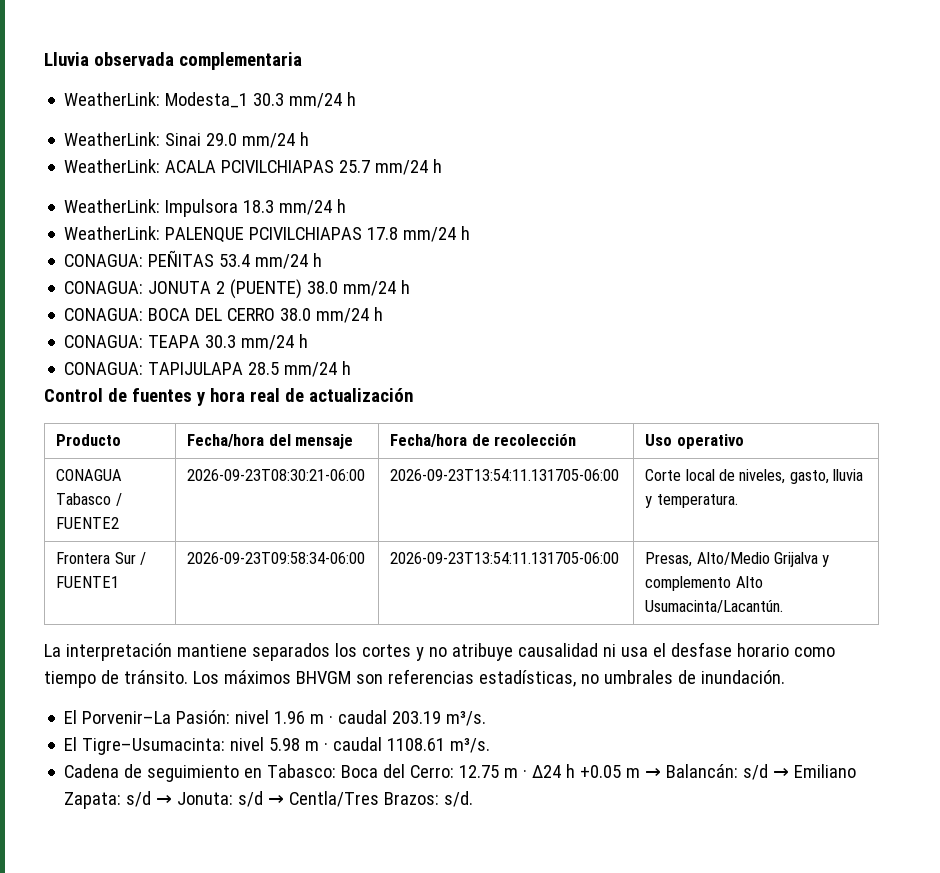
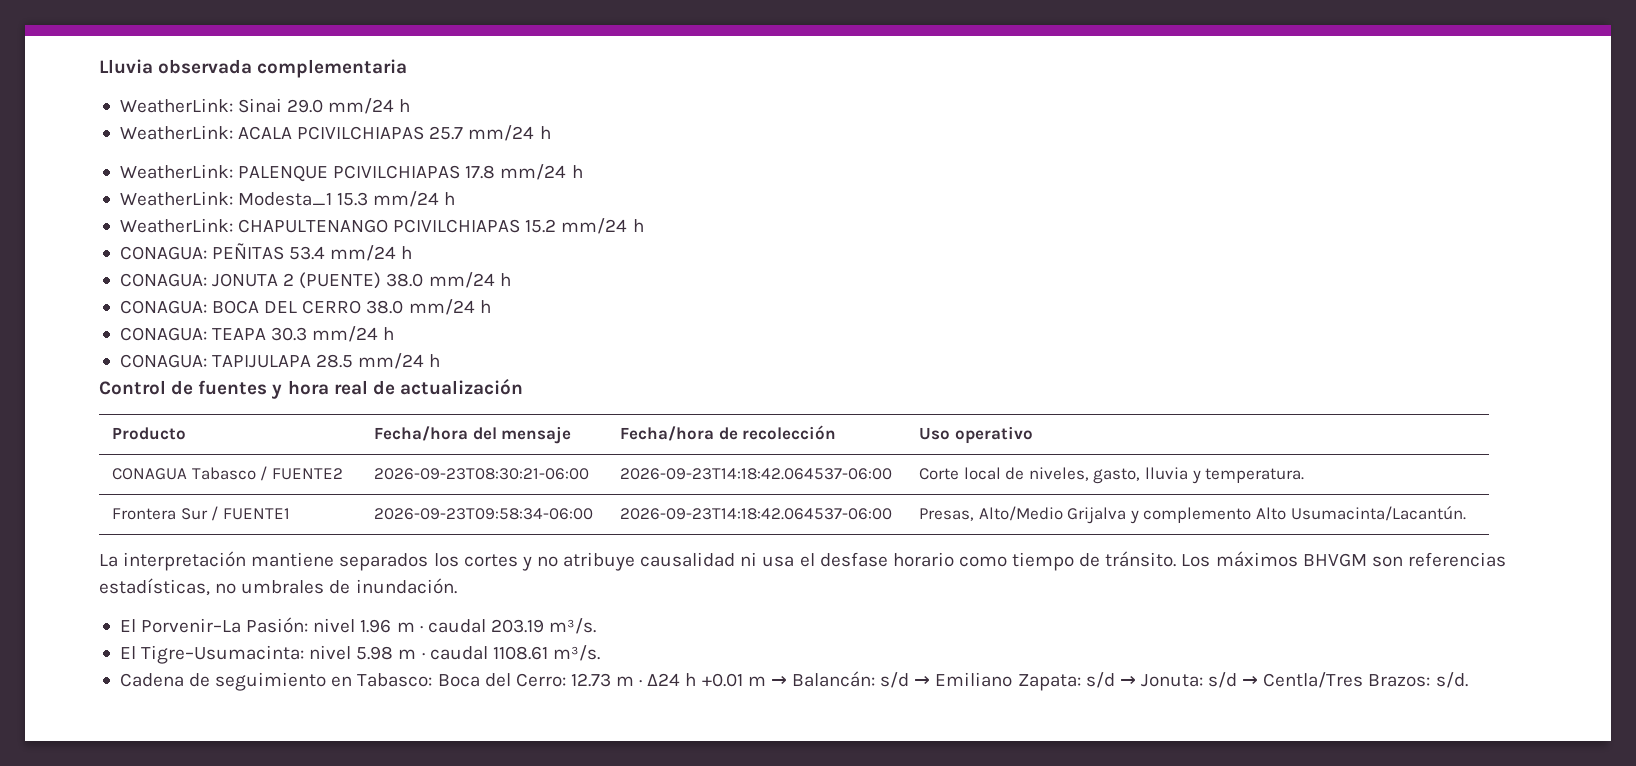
- WeatherLink: Modesta_1 30.3 mm/24 h
- WeatherLink: Impulsora 18.3 mm/24 h
  WeatherLink: PALENQUE PCIVILCHIAPAS 17.8 mm/24 h
+ WeatherLink: Modesta_1 15.3 mm/24 h
+ WeatherLink: CHAPULTENANGO PCIVILCHIAPAS 15.2 mm/24 h
- CONAGUA Tabasco / FUENTE2 | 2026-09-23T08:30:21-06:00 | 2026-09-23T13:54:11.131705-06:00 | Corte local de niveles, gasto, lluvia y temperatura.
+ CONAGUA Tabasco / FUENTE2 | 2026-09-23T08:30:21-06:00 | 2026-09-23T14:18:42.064537-06:00 | Corte local de niveles, gasto, lluvia y temperatura.
- Frontera Sur / FUENTE1 | 2026-09-23T09:58:34-06:00 | 2026-09-23T13:54:11.131705-06:00 | Presas, Alto/Medio Grijalva y complemento Alto Usumacinta/Lacantún.
+ Frontera Sur / FUENTE1 | 2026-09-23T09:58:34-06:00 | 2026-09-23T14:18:42.064537-06:00 | Presas, Alto/Medio Grijalva y complemento Alto Usumacinta/Lacantún.
- Cadena de seguimiento en Tabasco: Boca del Cerro: 12.75 m · Δ24 h +0.05 m → Balancán: s/d → Emiliano Zapata: s/d → Jonuta: s/d → Centla/Tres Brazos: s/d.
+ Cadena de seguimiento en Tabasco: Boca del Cerro: 12.73 m · Δ24 h +0.01 m → Balancán: s/d → Emiliano Zapata: s/d → Jonuta: s/d → Centla/Tres Brazos: s/d.

